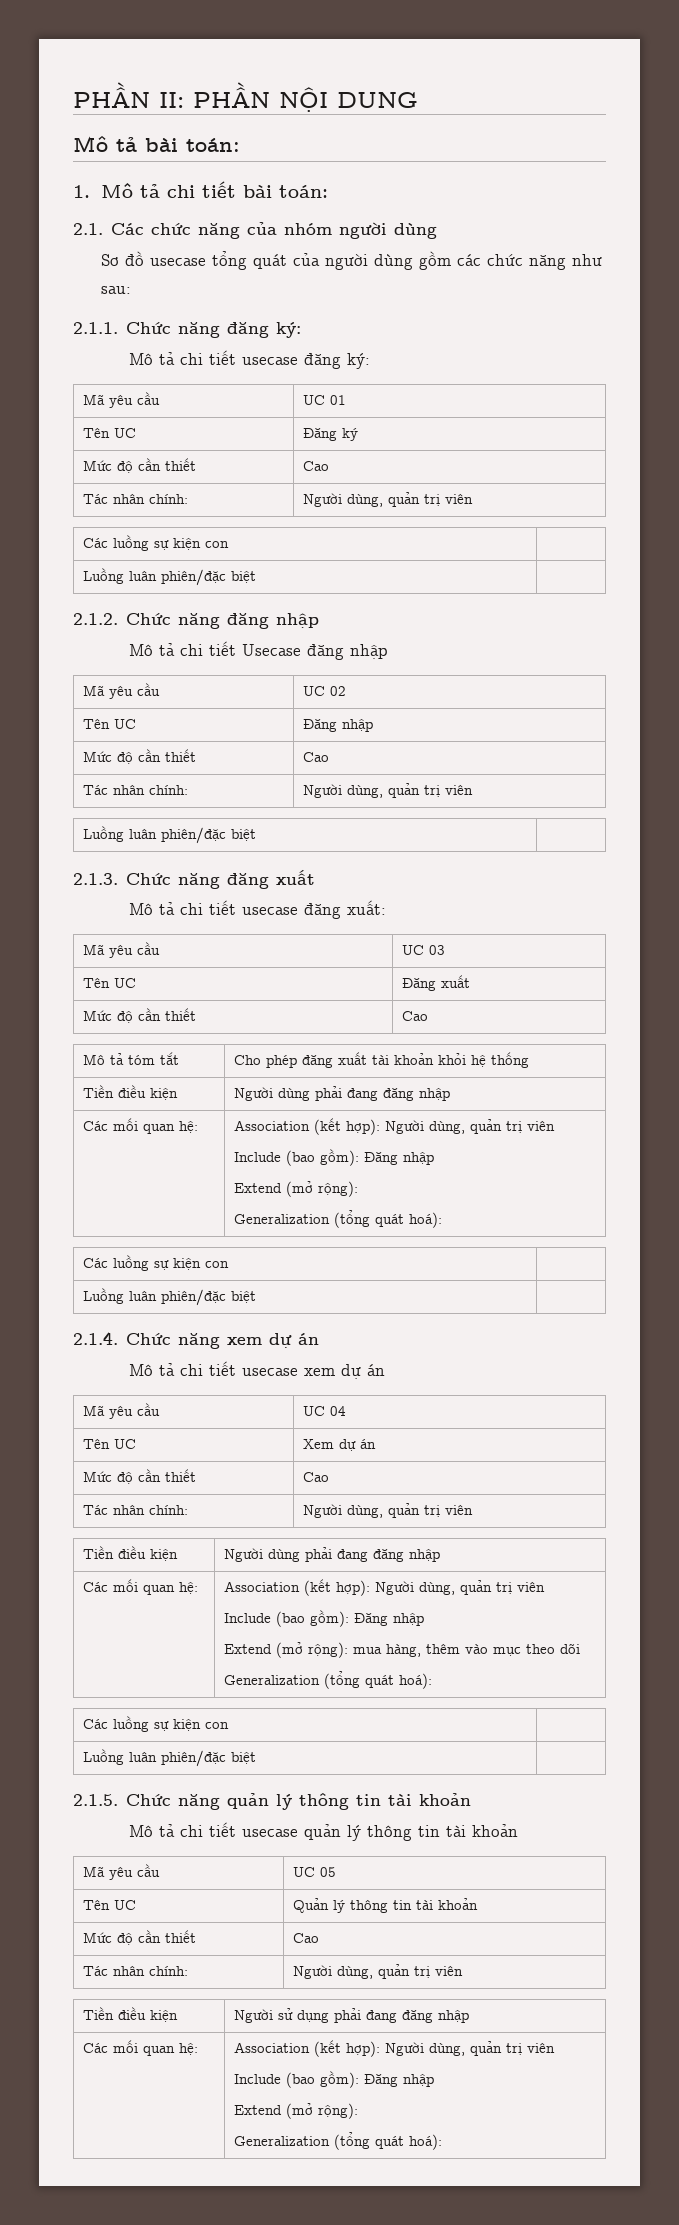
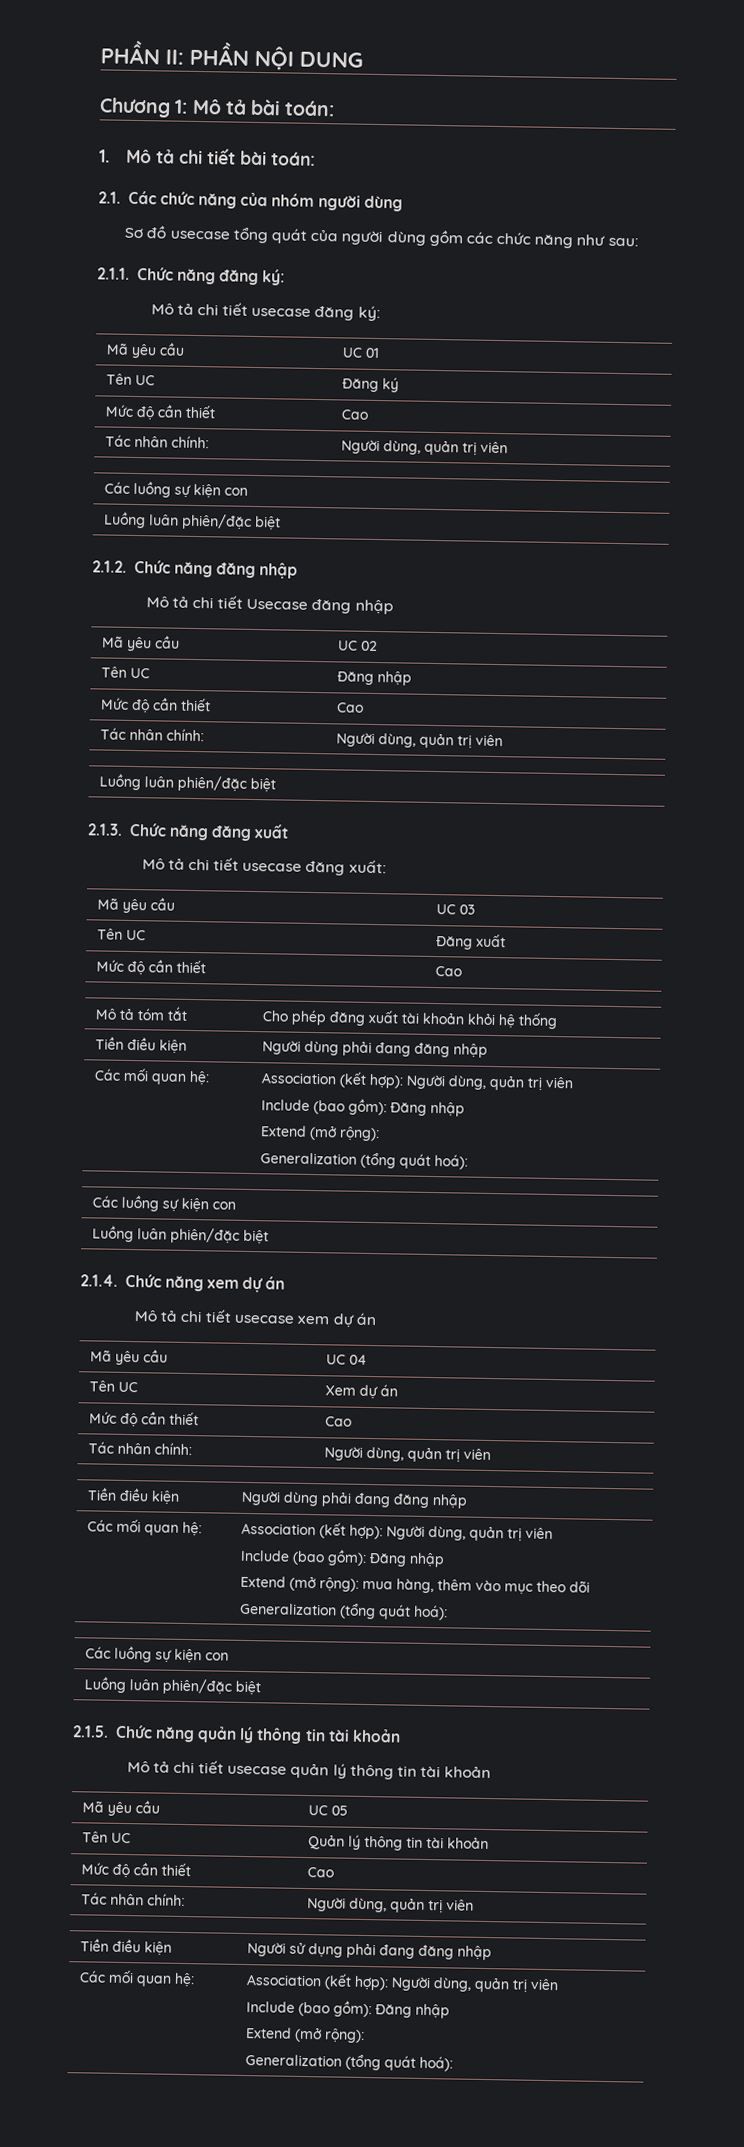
- Mô tả bài toán:
+ Chương 1: Mô tả bài toán:

